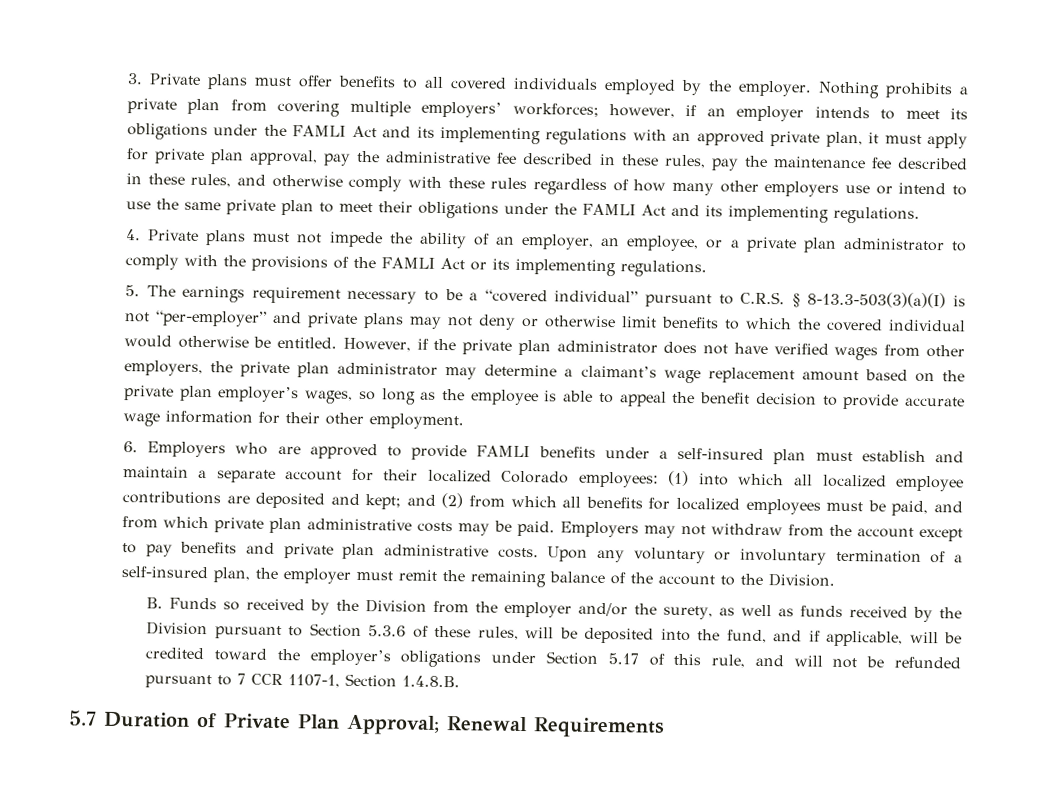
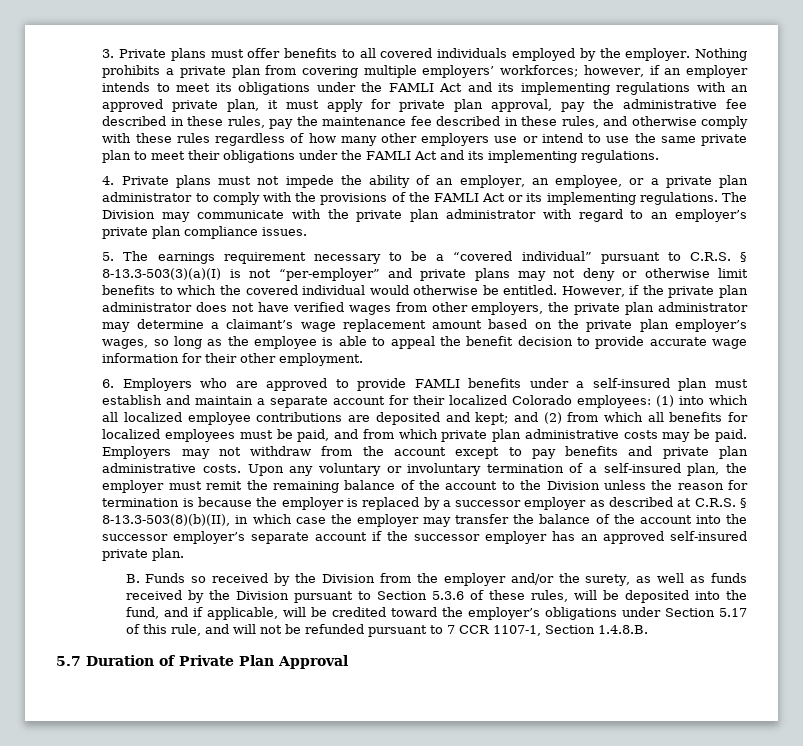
+ The Division may communicate with the private plan administrator with regard to an employer’s private plan compliance issues.
- Upon any voluntary or involuntary termination of a self-insured plan, the employer must remit the remaining balance of the account to the Division.
+ Upon any voluntary or involuntary termination of a self-insured plan, the employer must remit the remaining balance of the account to the Division unless the reason for termination is because the employer is replaced by a successor employer as described at C.R.S. § 8-13.3-503(8)(b)(II), in which case the employer may transfer the balance of the account into the successor employer’s separate account if the successor employer has an approved self-insured private plan.
- 5.7 Duration of Private Plan Approval; Renewal Requirements
+ 5.7 Duration of Private Plan Approval

